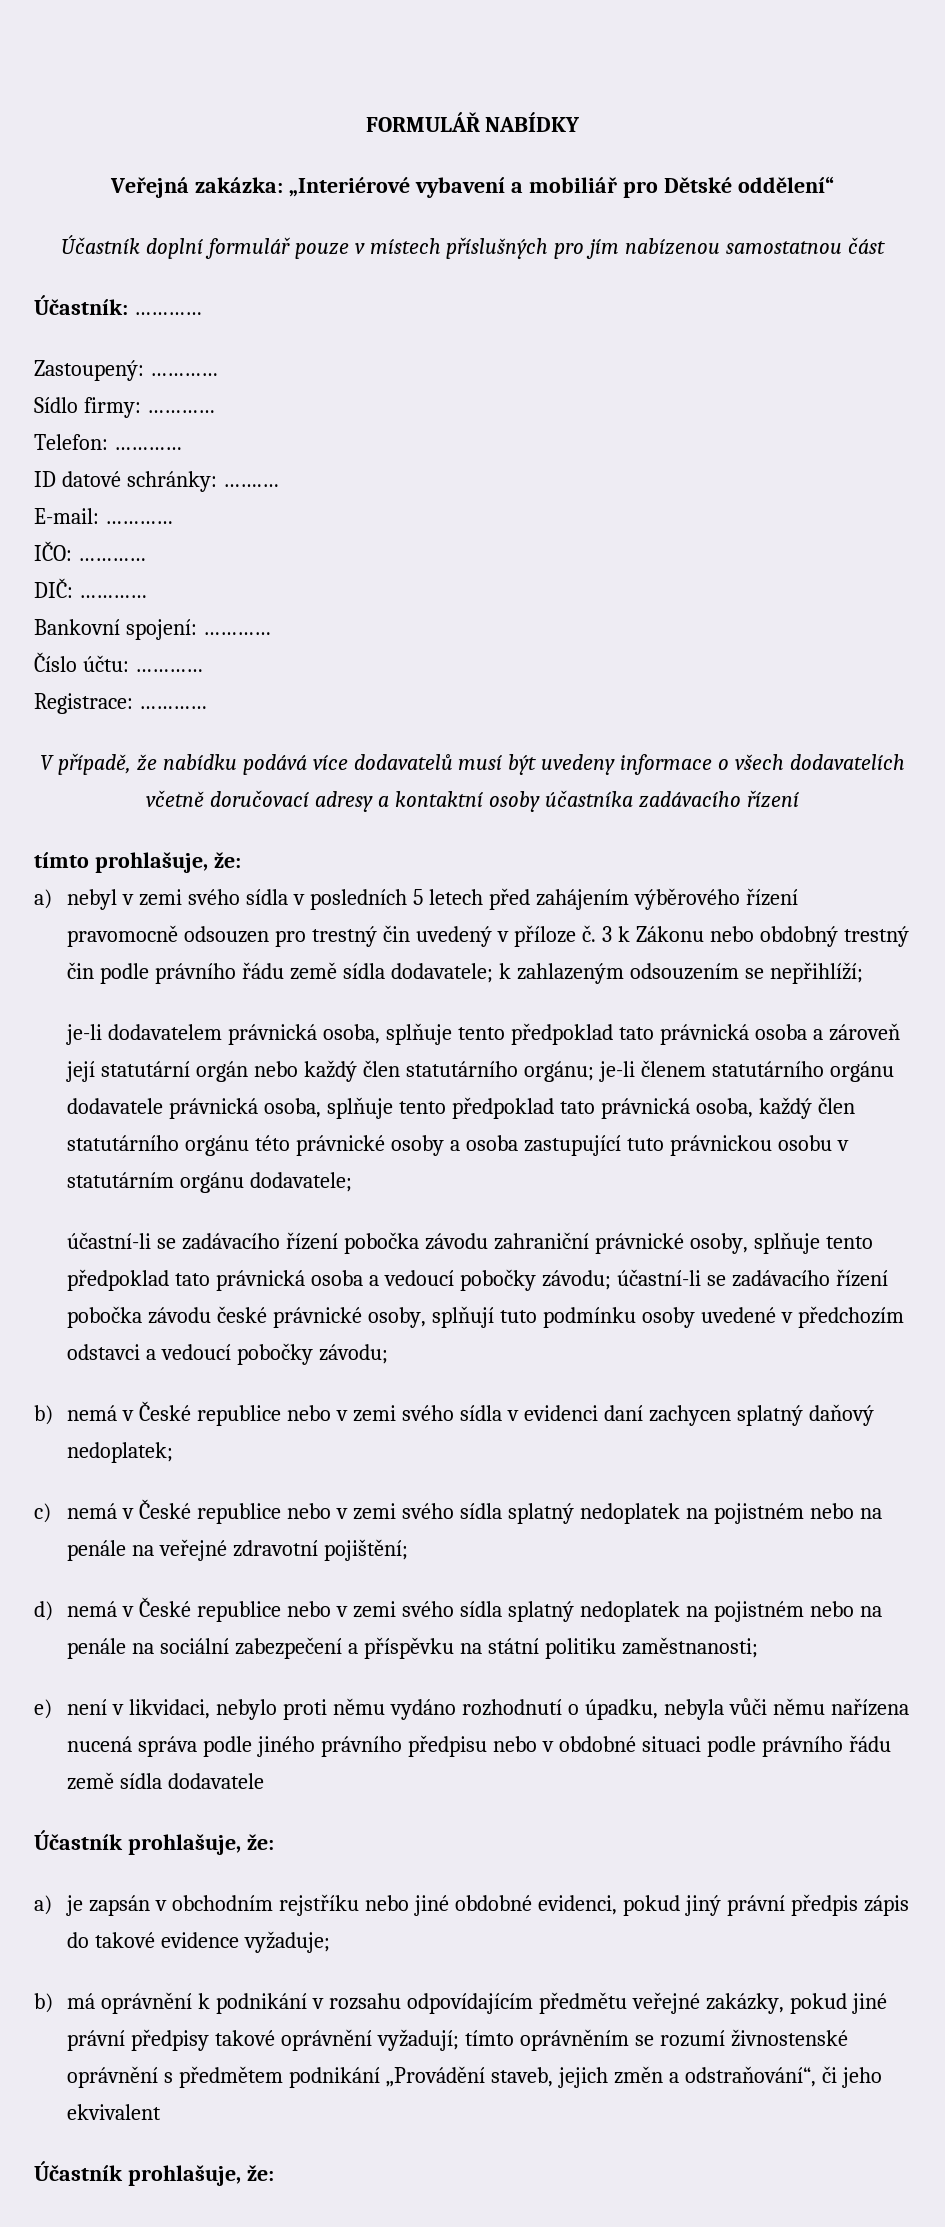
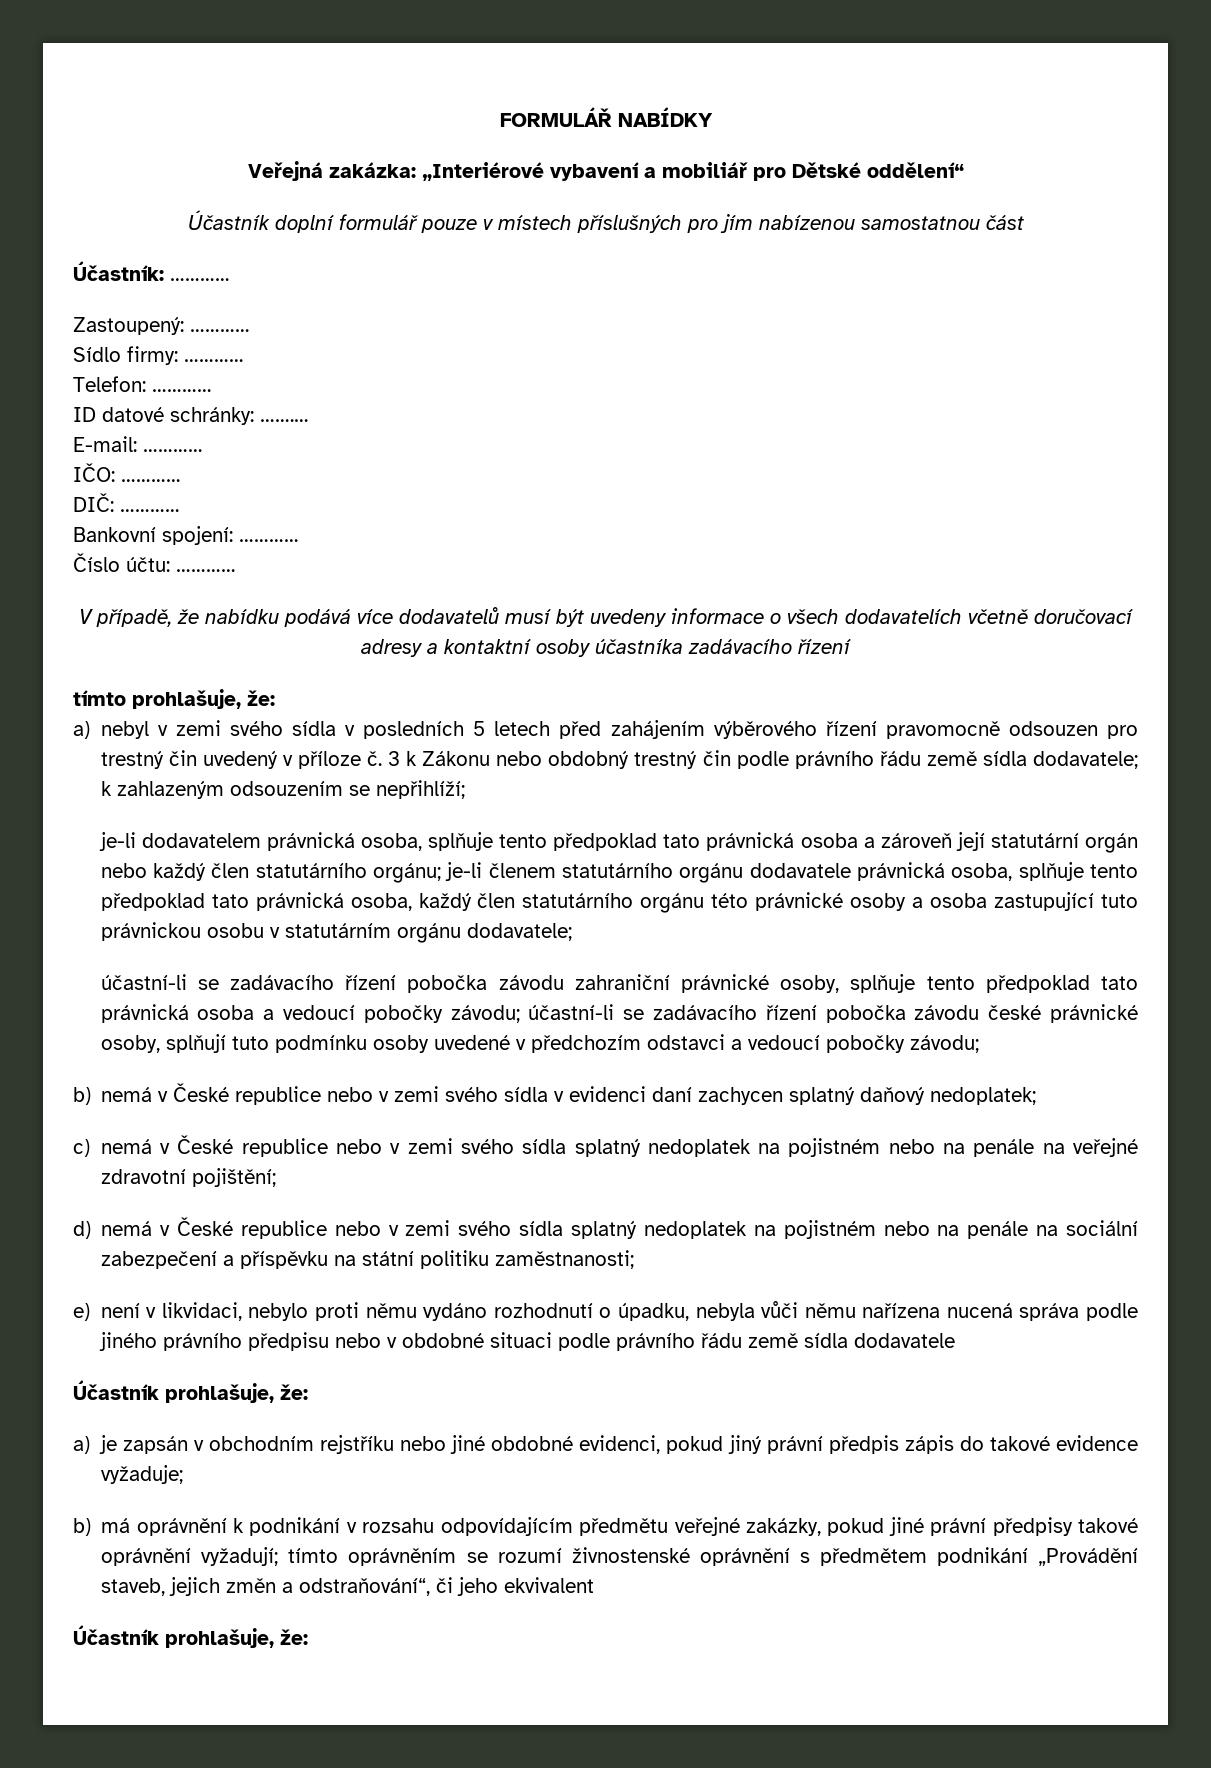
- Registrace: …………

